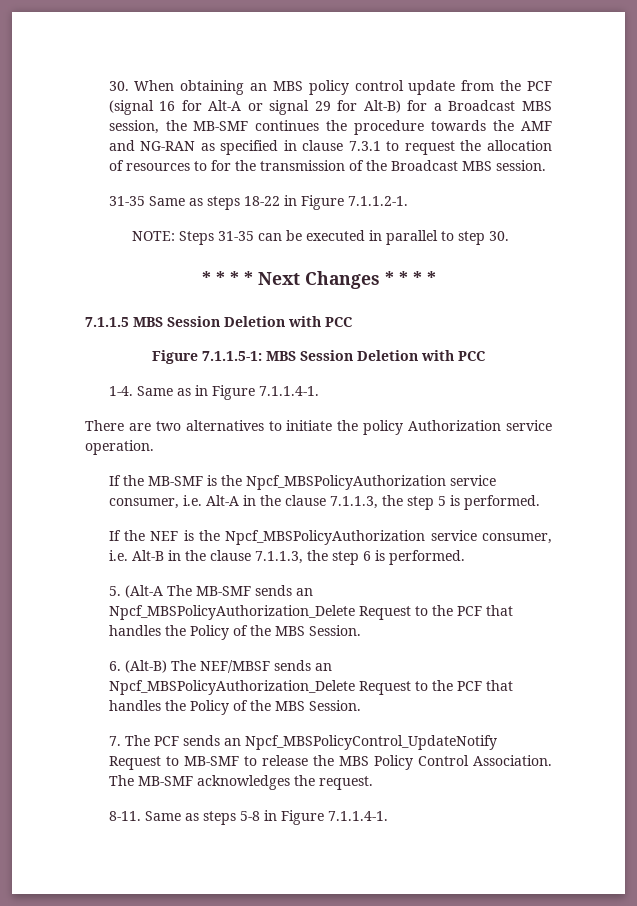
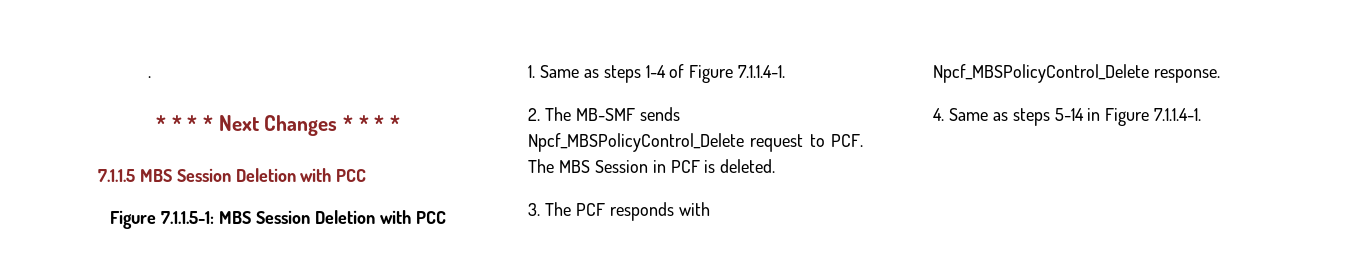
- 30. When obtaining an MBS policy control update from the PCF (signal 16 for Alt-A or signal 29 for Alt-B) for a Broadcast MBS session, the MB-SMF continues the procedure towards the AMF and NG-RAN as specified in clause 7.3.1 to request the allocation of resources to for the transmission of the Broadcast MBS session.
- 31-35 Same as steps 18-22 in Figure 7.1.1.2-1.
- NOTE: Steps 31-35 can be executed in parallel to step 30.
+ .
- 1-4. Same as in Figure 7.1.1.4-1.
- There are two alternatives to initiate the policy Authorization service operation.
- If the MB-SMF is the Npcf_MBSPolicyAuthorization service consumer, i.e. Alt-A in the clause 7.1.1.3, the step 5 is performed.
- If the NEF is the Npcf_MBSPolicyAuthorization service consumer, i.e. Alt-B in the clause 7.1.1.3, the step 6 is performed.
- 5. (Alt-A The MB-SMF sends an Npcf_MBSPolicyAuthorization_Delete Request to the PCF that handles the Policy of the MBS Session.
- 6. (Alt-B) The NEF/MBSF sends an Npcf_MBSPolicyAuthorization_Delete Request to the PCF that handles the Policy of the MBS Session.
- 7. The PCF sends an Npcf_MBSPolicyControl_UpdateNotify Request to MB-SMF to release the MBS Policy Control Association. The MB-SMF acknowledges the request.
- 8-11. Same as steps 5-8 in Figure 7.1.1.4-1.
+ 1. Same as steps 1-4 of Figure 7.1.1.4-1.
+ 2. The MB-SMF sends Npcf_MBSPolicyControl_Delete request to PCF. The MBS Session in PCF is deleted.
+ 3. The PCF responds with Npcf_MBSPolicyControl_Delete response.
+ 4. Same as steps 5-14 in Figure 7.1.1.4-1.

